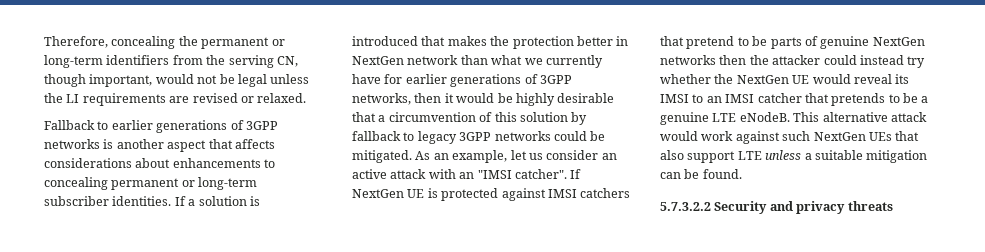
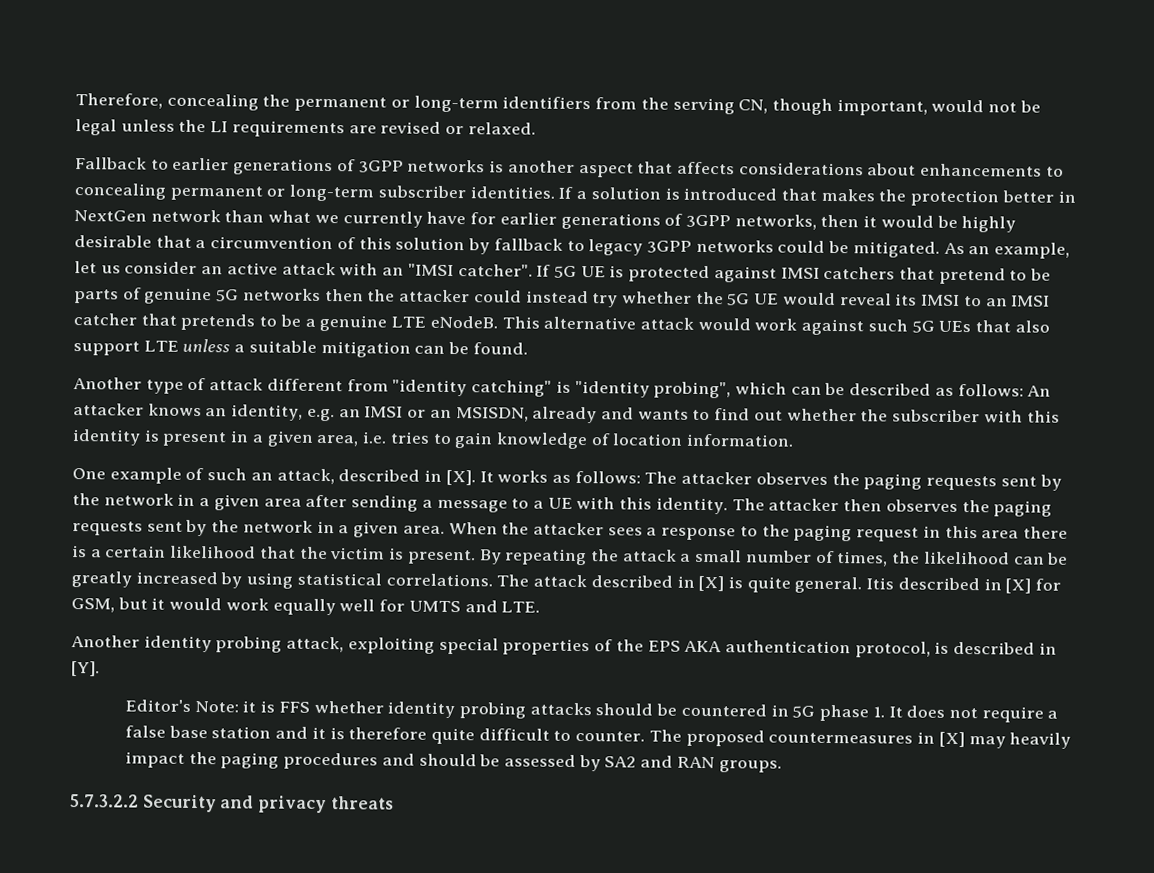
- If NextGen UE is protected against IMSI catchers that pretend to be parts of genuine NextGen networks then the attacker could instead try whether the NextGen UE would reveal its IMSI to an IMSI catcher that pretends to be a genuine LTE eNodeB.
+ If 5G UE is protected against IMSI catchers that pretend to be parts of genuine 5G networks then the attacker could instead try whether the 5G UE would reveal its IMSI to an IMSI catcher that pretends to be a genuine LTE eNodeB.
- This alternative attack would work against such NextGen UEs that also support LTE unless a suitable mitigation can be found.
+ This alternative attack would work against such 5G UEs that also support LTE unless a suitable mitigation can be found.
+ Another type of attack different from "identity catching" is "identity probing", which can be described as follows: An attacker knows an identity, e.g. an IMSI or an MSISDN, already and wants to find out whether the subscriber with this identity is present in a given area, i.e. tries to gain knowledge of location information.
+ One example of such an attack, described in [X]. It works as follows: The attacker observes the paging requests sent by the network in a given area after sending a message to a UE with this identity. The attacker then observes the paging requests sent by the network in a given area. When the attacker sees a response to the paging request in this area there is a certain likelihood that the victim is present. By repeating the attack a small number of times, the likelihood can be greatly increased by using statistical correlations. The attack described in [X] is quite general. Itis described in [X] for GSM, but it would work equally well for UMTS and LTE.
+ Another identity probing attack, exploiting special properties of the EPS AKA authentication protocol, is described in [Y].
+ Editor's Note: it is FFS whether identity probing attacks should be countered in 5G phase 1. It does not require a false base station and it is therefore quite difficult to counter. The proposed countermeasures in [X] may heavily impact the paging procedures and should be assessed by SA2 and RAN groups.

